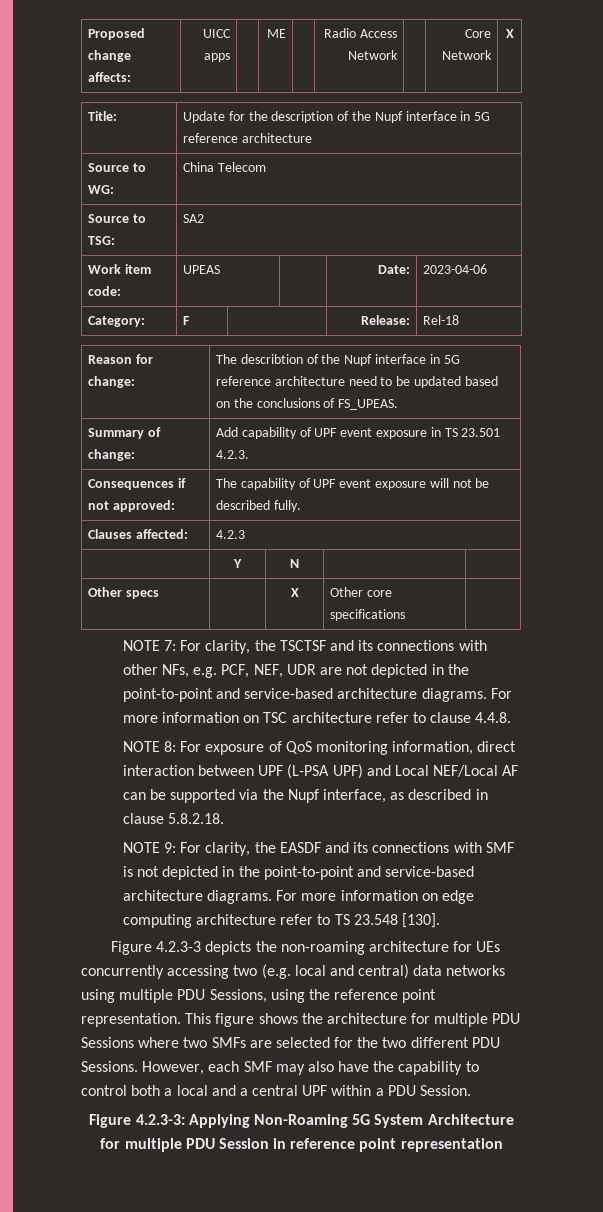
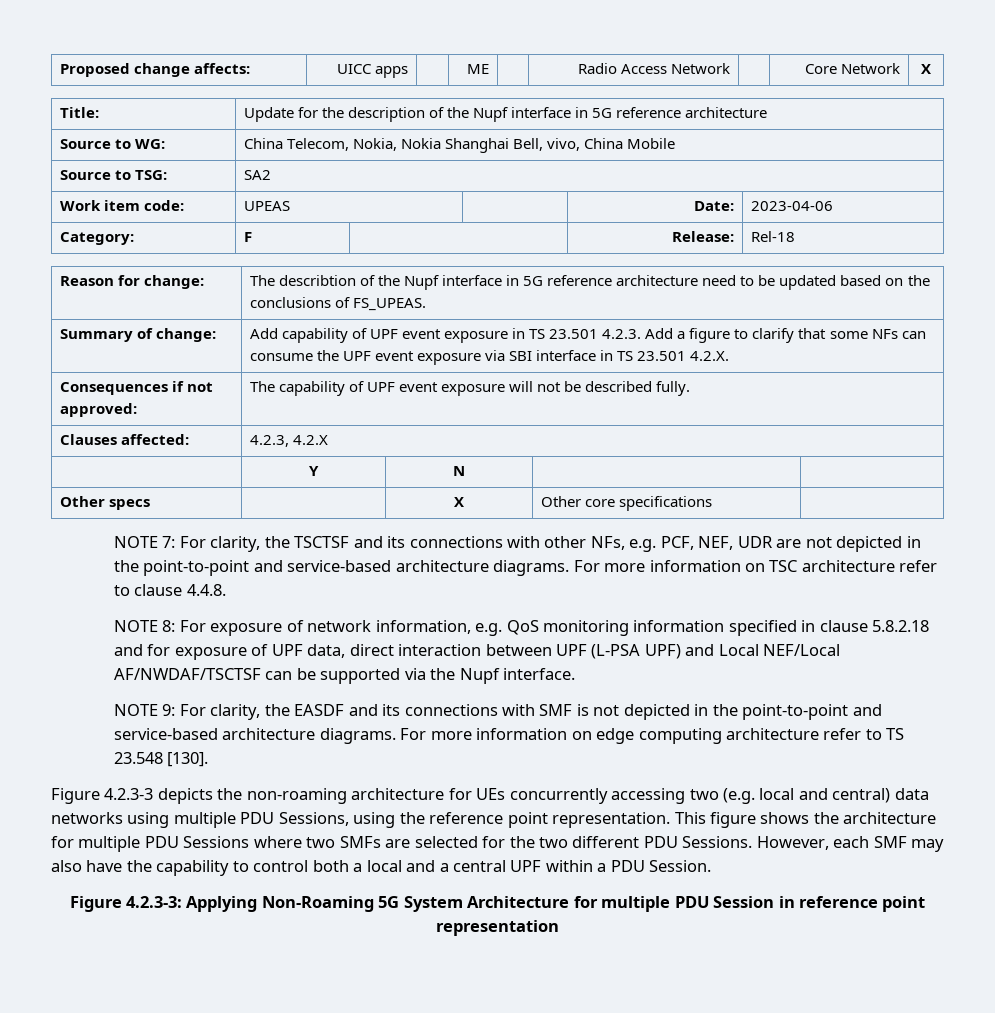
- Source to WG: | China Telecom
+ Source to WG: | China Telecom, Nokia, Nokia Shanghai Bell, vivo, China Mobile
- Summary of change: | Add capability of UPF event exposure in TS 23.501 4.2.3.
+ Summary of change: | Add capability of UPF event exposure in TS 23.501 4.2.3. Add a figure to clarify that some NFs can consume the UPF event exposure via SBI interface in TS 23.501 4.2.X.
- Clauses affected: | 4.2.3
+ Clauses affected: | 4.2.3, 4.2.X
- NOTE 8: For exposure of QoS monitoring information, direct interaction between UPF (L-PSA UPF) and Local NEF/Local AF can be supported via the Nupf interface, as described in clause 5.8.2.18.
+ NOTE 8: For exposure of network information, e.g. QoS monitoring information specified in clause 5.8.2.18 and for exposure of UPF data, direct interaction between UPF (L-PSA UPF) and Local NEF/Local AF/NWDAF/TSCTSF can be supported via the Nupf interface.

